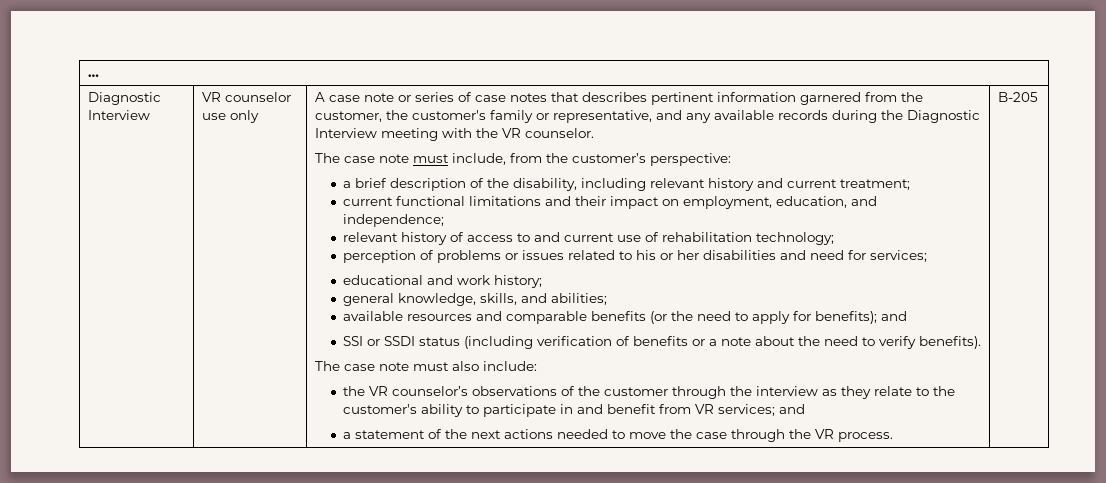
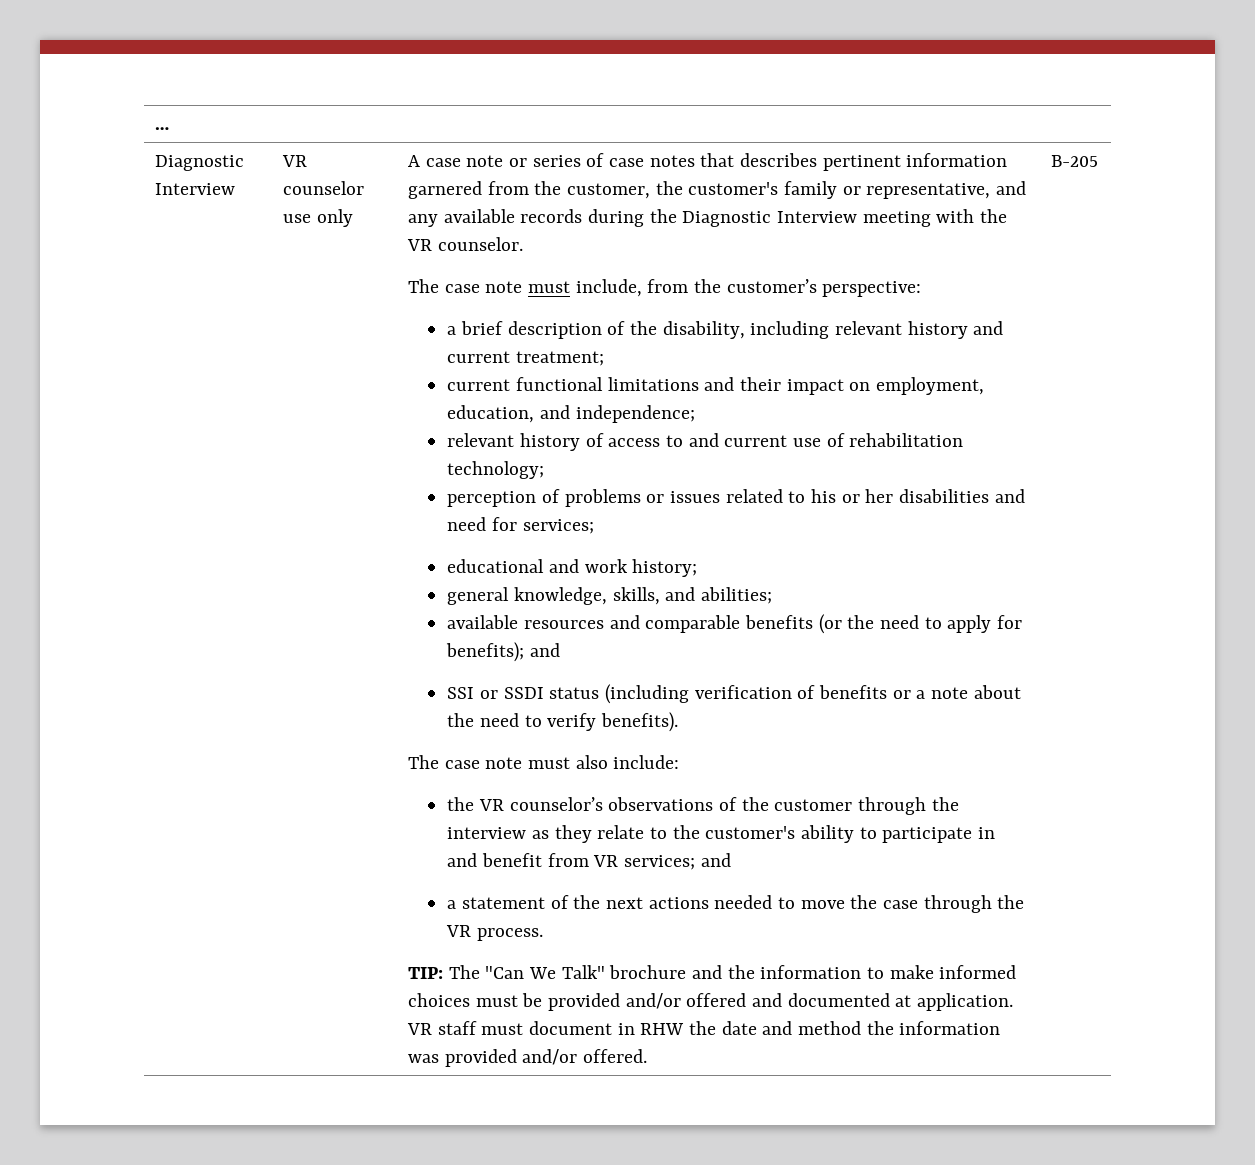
+ TIP: The "Can We Talk" brochure and the information to make informed choices must be provided and/or offered and documented at application. VR staff must document in RHW the date and method the information was provided and/or offered.

